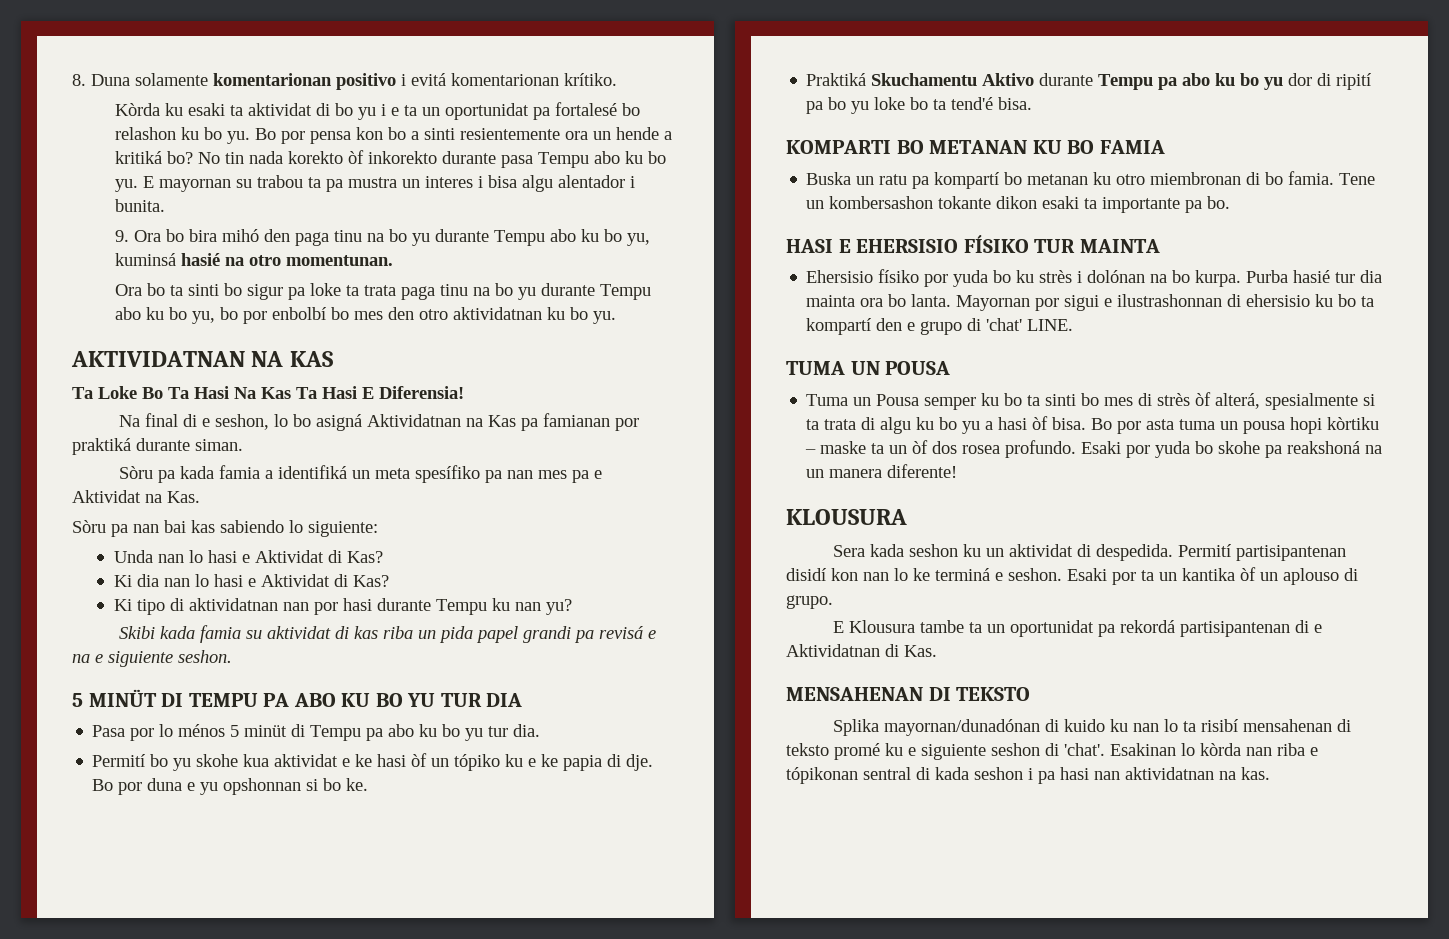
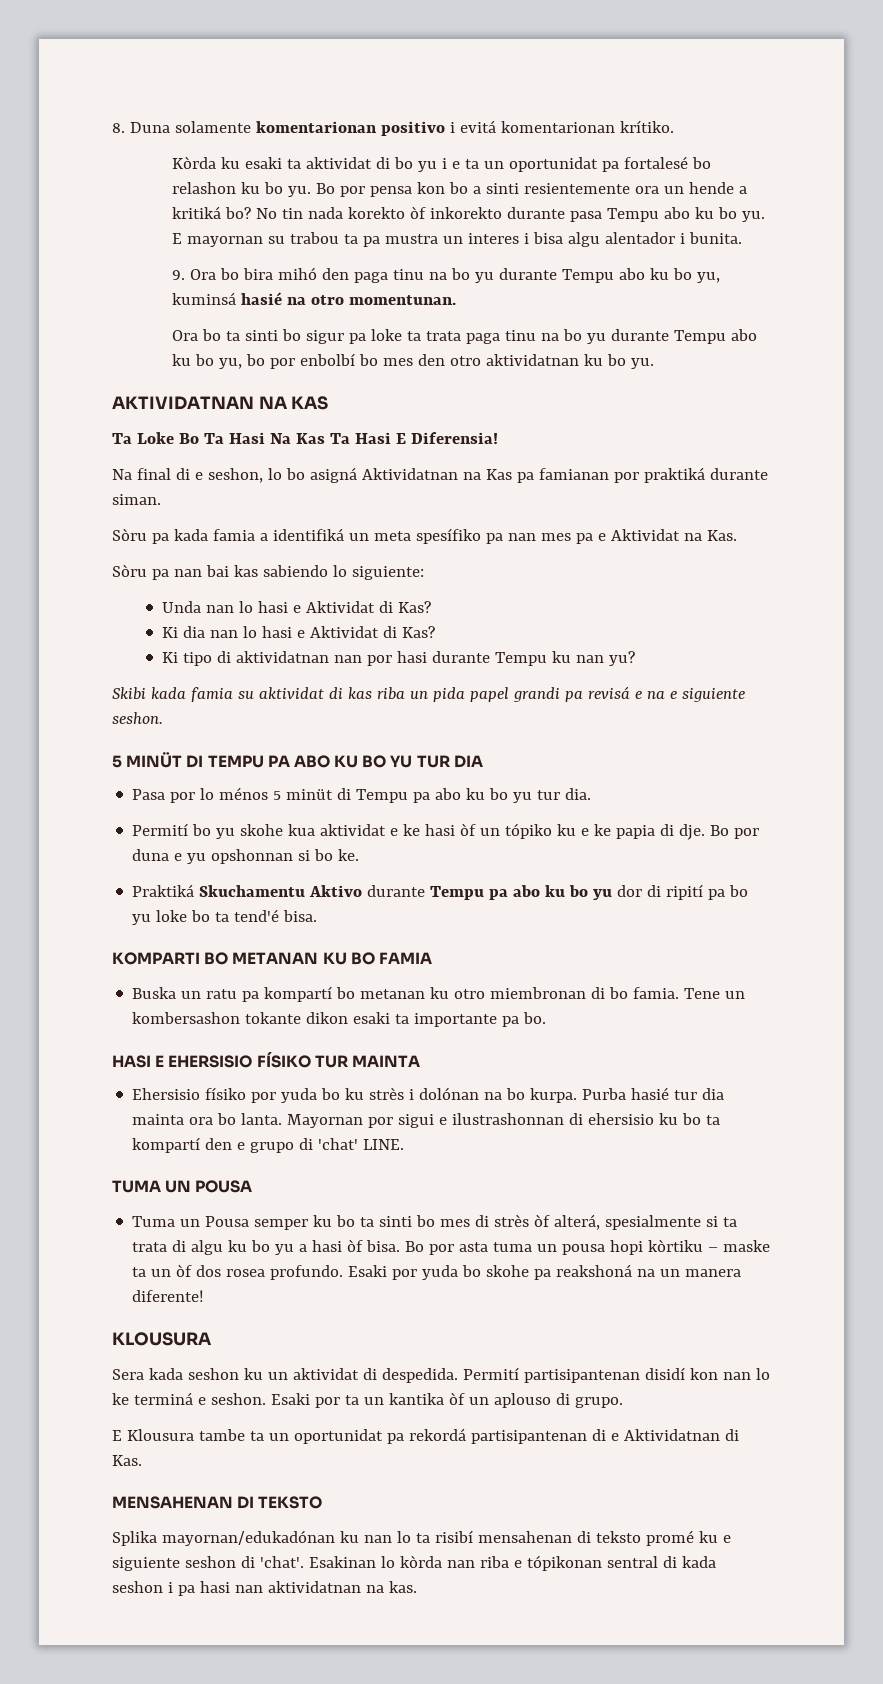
- Splika mayornan/dunadónan di kuido ku nan lo ta risibí mensahenan di teksto promé ku e siguiente seshon di 'chat'.
+ Splika mayornan/edukadónan ku nan lo ta risibí mensahenan di teksto promé ku e siguiente seshon di 'chat'.

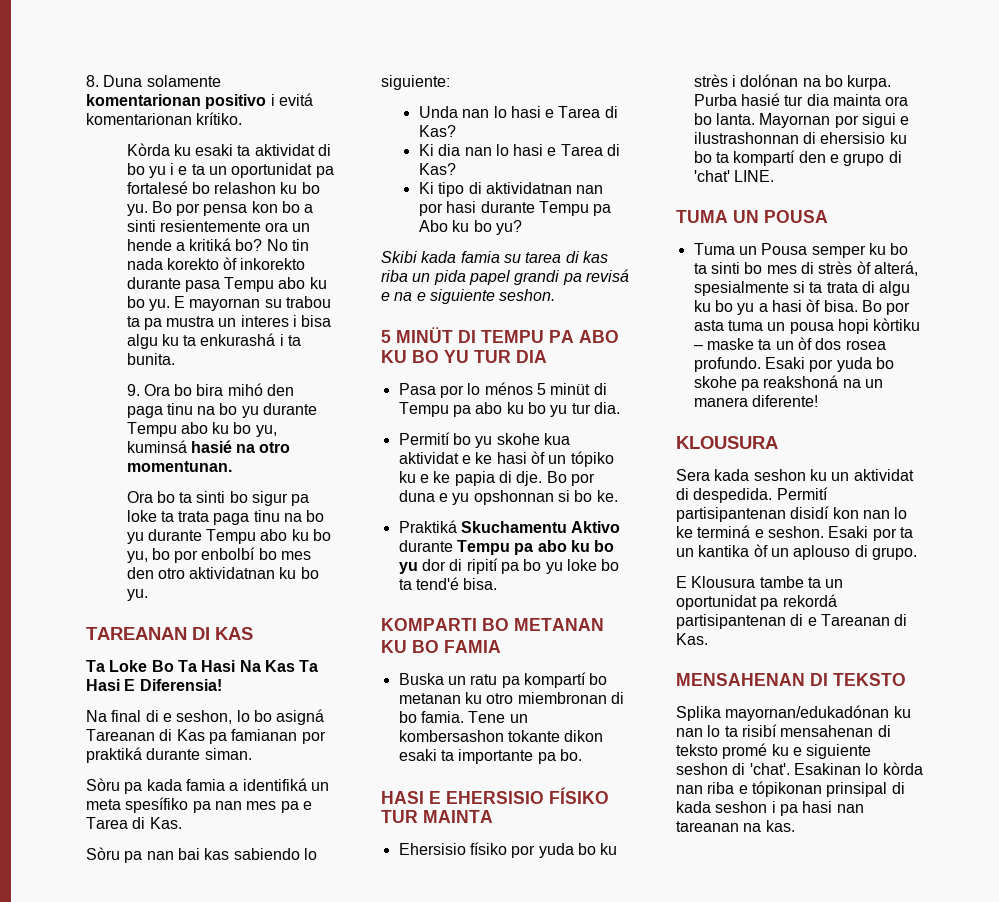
- E mayornan su trabou ta pa mustra un interes i bisa algu alentador i bunita.
+ E mayornan su trabou ta pa mustra un interes i bisa algu ku ta enkurashá i ta bunita.
- AKTIVIDATNAN NA KAS
+ TAREANAN DI KAS
- Na final di e seshon, lo bo asigná Aktividatnan na Kas pa famianan por praktiká durante siman.
+ Na final di e seshon, lo bo asigná Tareanan di Kas pa famianan por praktiká durante siman.
- Sòru pa kada famia a identifiká un meta spesífiko pa nan mes pa e Aktividat na Kas.
+ Sòru pa kada famia a identifiká un meta spesífiko pa nan mes pa e Tarea di Kas.
- Unda nan lo hasi e Aktividat di Kas?
+ Unda nan lo hasi e Tarea di Kas?
- Ki dia nan lo hasi e Aktividat di Kas?
+ Ki dia nan lo hasi e Tarea di Kas?
- Ki tipo di aktividatnan nan por hasi durante Tempu ku nan yu?
+ Ki tipo di aktividatnan nan por hasi durante Tempu pa Abo ku bo yu?
- Skibi kada famia su aktividat di kas riba un pida papel grandi pa revisá e na e siguiente seshon.
+ Skibi kada famia su tarea di kas riba un pida papel grandi pa revisá e na e siguiente seshon.
- E Klousura tambe ta un oportunidat pa rekordá partisipantenan di e Aktividatnan di Kas.
+ E Klousura tambe ta un oportunidat pa rekordá partisipantenan di e Tareanan di Kas.
- Esakinan lo kòrda nan riba e tópikonan sentral di kada seshon i pa hasi nan aktividatnan na kas.
+ Esakinan lo kòrda nan riba e tópikonan prinsipal di kada seshon i pa hasi nan tareanan na kas.

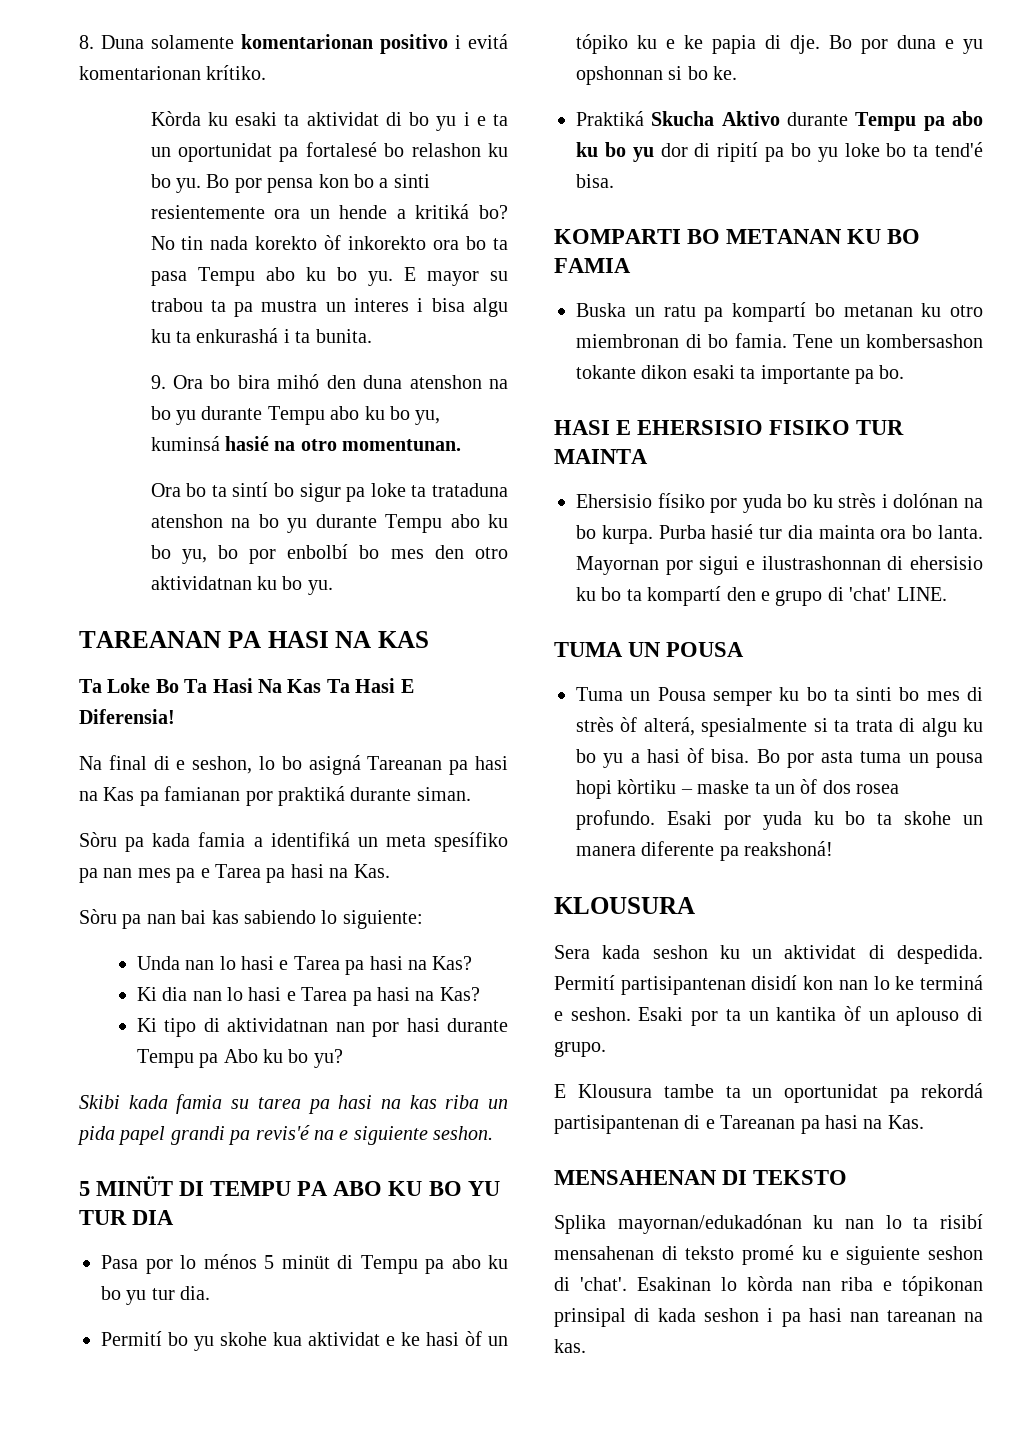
- No tin nada korekto òf inkorekto durante pasa Tempu abo ku bo yu.
+ No tin nada korekto òf inkorekto ora bo ta pasa Tempu abo ku bo yu.
- E mayornan su trabou ta pa mustra un interes i bisa algu ku ta enkurashá i ta bunita.
+ E mayor su trabou ta pa mustra un interes i bisa algu ku ta enkurashá i ta bunita.
- 9. Ora bo bira mihó den paga tinu na bo yu durante Tempu abo ku bo yu, kuminsá hasié na otro momentunan.
+ 9. Ora bo bira mihó den duna atenshon na bo yu durante Tempu abo ku bo yu, kuminsá hasié na otro momentunan.
- Ora bo ta sinti bo sigur pa loke ta trata paga tinu na bo yu durante Tempu abo ku bo yu, bo por enbolbí bo mes den otro aktividatnan ku bo yu.
+ Ora bo ta sintí bo sigur pa loke ta trataduna atenshon na bo yu durante Tempu abo ku bo yu, bo por enbolbí bo mes den otro aktividatnan ku bo yu.
- TAREANAN DI KAS
+ TAREANAN PA HASI NA KAS
- Na final di e seshon, lo bo asigná Tareanan di Kas pa famianan por praktiká durante siman.
+ Na final di e seshon, lo bo asigná Tareanan pa hasi na Kas pa famianan por praktiká durante siman.
- Sòru pa kada famia a identifiká un meta spesífiko pa nan mes pa e Tarea di Kas.
+ Sòru pa kada famia a identifiká un meta spesífiko pa nan mes pa e Tarea pa hasi na Kas.
- Unda nan lo hasi e Tarea di Kas?
+ Unda nan lo hasi e Tarea pa hasi na Kas?
- Ki dia nan lo hasi e Tarea di Kas?
+ Ki dia nan lo hasi e Tarea pa hasi na Kas?
- Skibi kada famia su tarea di kas riba un pida papel grandi pa revisá e na e siguiente seshon.
+ Skibi kada famia su tarea pa hasi na kas riba un pida papel grandi pa revis'é na e siguiente seshon.
- Praktiká Skuchamentu Aktivo durante Tempu pa abo ku bo yu dor di ripití pa bo yu loke bo ta tend'é bisa.
+ Praktiká Skucha Aktivo durante Tempu pa abo ku bo yu dor di ripití pa bo yu loke bo ta tend'é bisa.
- HASI E EHERSISIO FÍSIKO TUR MAINTA
+ HASI E EHERSISIO FISIKO TUR MAINTA
- Esaki por yuda bo skohe pa reakshoná na un manera diferente!
+ Esaki por yuda ku bo ta skohe un manera diferente pa reakshoná!
- E Klousura tambe ta un oportunidat pa rekordá partisipantenan di e Tareanan di Kas.
+ E Klousura tambe ta un oportunidat pa rekordá partisipantenan di e Tareanan pa hasi na Kas.

